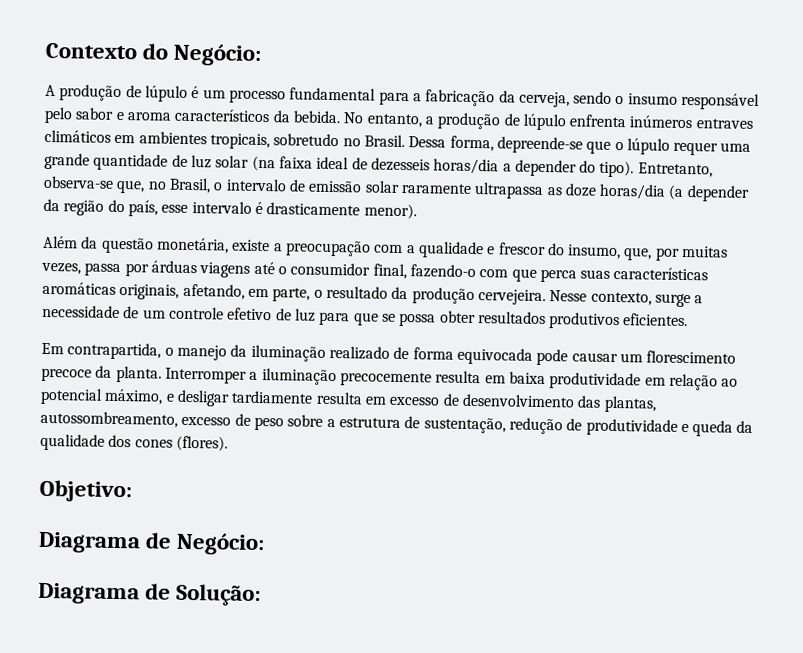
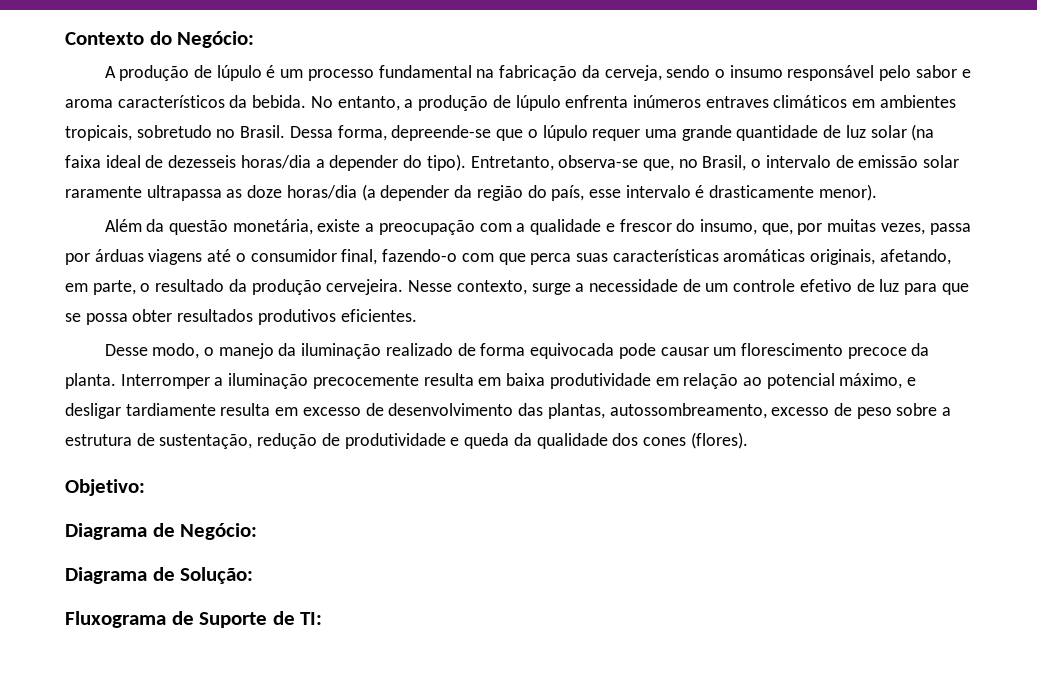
- A produção de lúpulo é um processo fundamental para a fabricação da cerveja, sendo o insumo responsável pelo sabor e aroma característicos da bebida.
+ A produção de lúpulo é um processo fundamental na fabricação da cerveja, sendo o insumo responsável pelo sabor e aroma característicos da bebida.
- Em contrapartida, o manejo da iluminação realizado de forma equivocada pode causar um florescimento precoce da planta.
+ Desse modo, o manejo da iluminação realizado de forma equivocada pode causar um florescimento precoce da planta.
+ Fluxograma de Suporte de TI:

